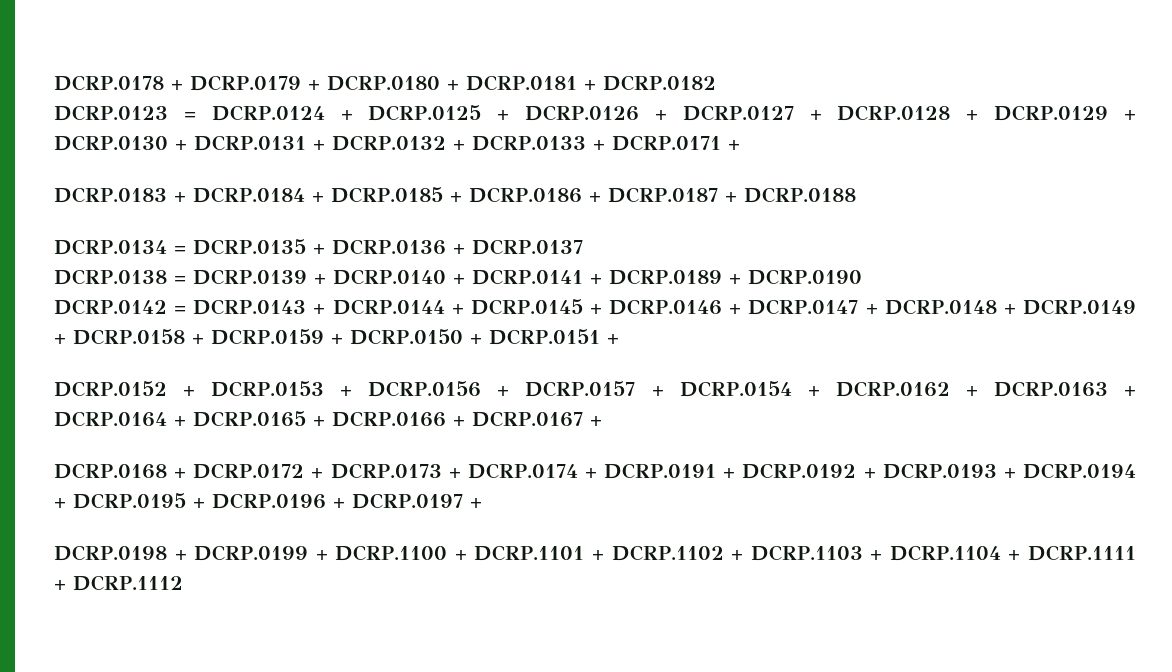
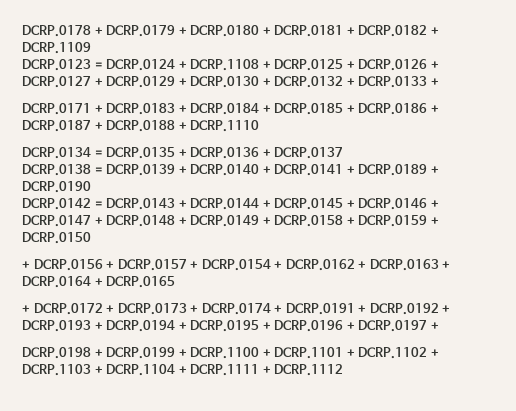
- DCRP.0178 + DCRP.0179 + DCRP.0180 + DCRP.0181 + DCRP.0182
+ DCRP.0178 + DCRP.0179 + DCRP.0180 + DCRP.0181 + DCRP.0182 + DCRP.1109
- DCRP.0123 = DCRP.0124 + DCRP.0125 + DCRP.0126 + DCRP.0127 + DCRP.0128 + DCRP.0129 + DCRP.0130 + DCRP.0131 + DCRP.0132 + DCRP.0133 + DCRP.0171 +
- DCRP.0183 + DCRP.0184 + DCRP.0185 + DCRP.0186 + DCRP.0187 + DCRP.0188
+ DCRP.0123 = DCRP.0124 + DCRP.1108 + DCRP.0125 + DCRP.0126 + DCRP.0127 + DCRP.0129 + DCRP.0130 + DCRP.0132 + DCRP.0133 +
+ DCRP.0171 + DCRP.0183 + DCRP.0184 + DCRP.0185 + DCRP.0186 + DCRP.0187 + DCRP.0188 + DCRP.1110
- DCRP.0142 = DCRP.0143 + DCRP.0144 + DCRP.0145 + DCRP.0146 + DCRP.0147 + DCRP.0148 + DCRP.0149 + DCRP.0158 + DCRP.0159 + DCRP.0150 + DCRP.0151 +
- DCRP.0152 + DCRP.0153 + DCRP.0156 + DCRP.0157 + DCRP.0154 + DCRP.0162 + DCRP.0163 + DCRP.0164 + DCRP.0165 + DCRP.0166 + DCRP.0167 +
- DCRP.0168 + DCRP.0172 + DCRP.0173 + DCRP.0174 + DCRP.0191 + DCRP.0192 + DCRP.0193 + DCRP.0194 + DCRP.0195 + DCRP.0196 + DCRP.0197 +
+ DCRP.0142 = DCRP.0143 + DCRP.0144 + DCRP.0145 + DCRP.0146 + DCRP.0147 + DCRP.0148 + DCRP.0149 + DCRP.0158 + DCRP.0159 + DCRP.0150
+ + DCRP.0156 + DCRP.0157 + DCRP.0154 + DCRP.0162 + DCRP.0163 + DCRP.0164 + DCRP.0165
+ + DCRP.0172 + DCRP.0173 + DCRP.0174 + DCRP.0191 + DCRP.0192 + DCRP.0193 + DCRP.0194 + DCRP.0195 + DCRP.0196 + DCRP.0197 +

